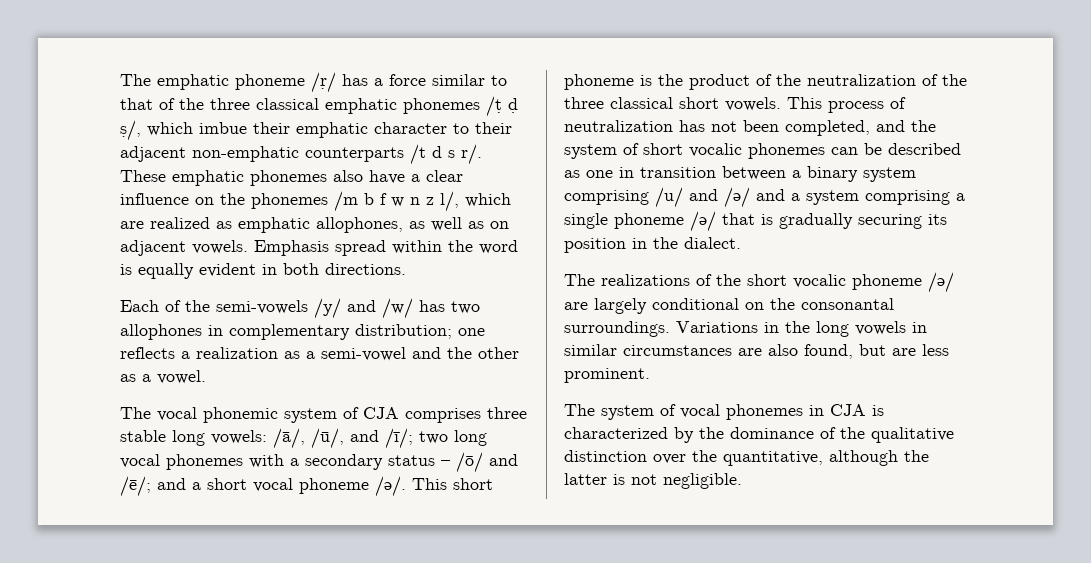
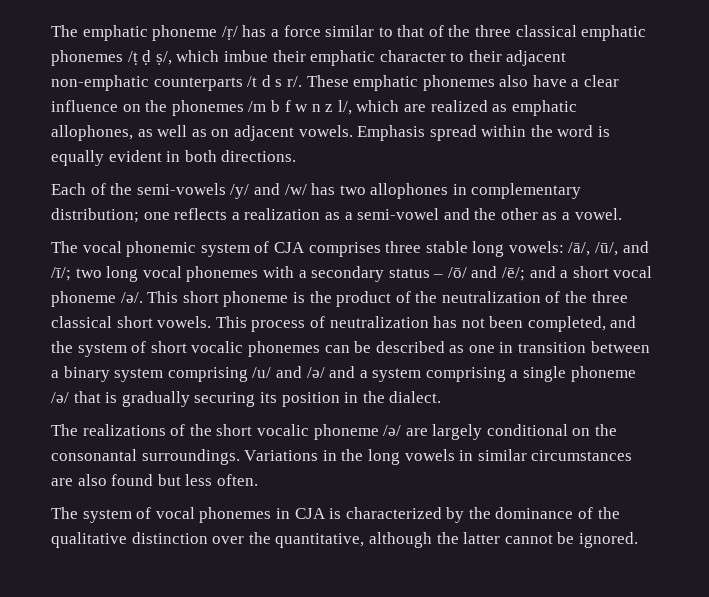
- Variations in the long vowels in similar circumstances are also found, but are less prominent.
+ Variations in the long vowels in similar circumstances are also found but less often.
- The system of vocal phonemes in CJA is characterized by the dominance of the qualitative distinction over the quantitative, although the latter is not negligible.
+ The system of vocal phonemes in CJA is characterized by the dominance of the qualitative distinction over the quantitative, although the latter cannot be ignored.

